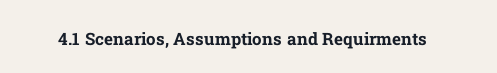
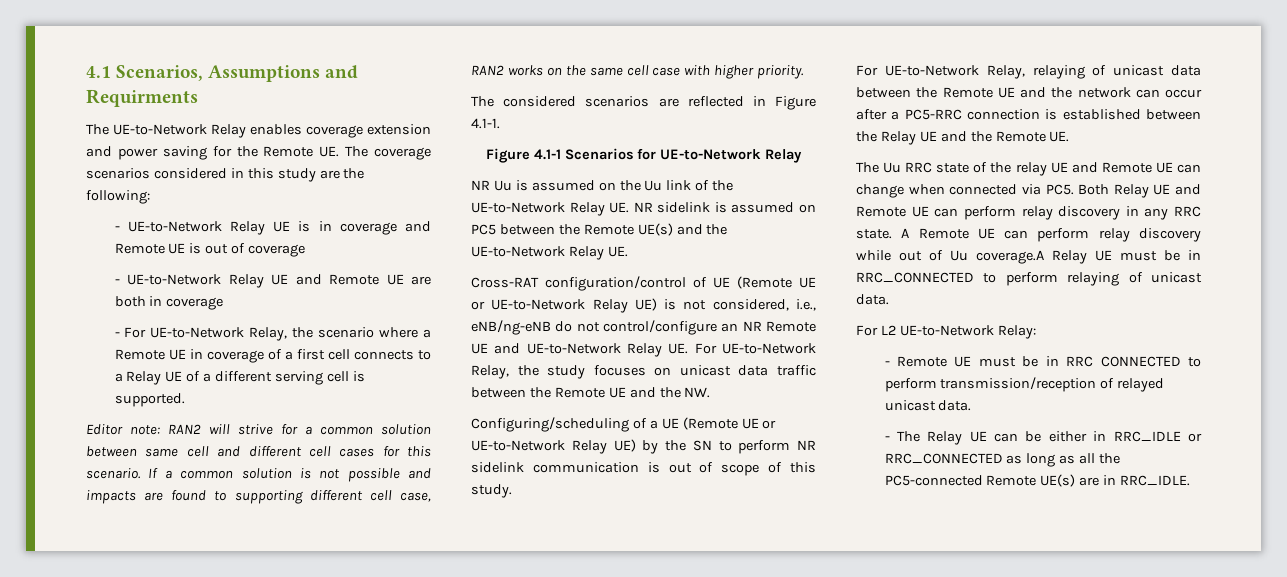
+ The UE-to-Network Relay enables coverage extension and power saving for the Remote UE. The coverage scenarios considered in this study are the following:
+ - UE-to-Network Relay UE is in coverage and Remote UE is out of coverage
+ - UE-to-Network Relay UE and Remote UE are both in coverage
+ - For UE-to-Network Relay, the scenario where a Remote UE in coverage of a first cell connects to a Relay UE of a different serving cell is supported.
+ Editor note: RAN2 will strive for a common solution between same cell and different cell cases for this scenario. If a common solution is not possible and impacts are found to supporting different cell case, RAN2 works on the same cell case with higher priority.
+ The considered scenarios are reflected in Figure 4.1-1.
+ Figure 4.1-1 Scenarios for UE-to-Network Relay
+ NR Uu is assumed on the Uu link of the UE-to-Network Relay UE. NR sidelink is assumed on PC5 between the Remote UE(s) and the UE-to-Network Relay UE.
+ Cross-RAT configuration/control of UE (Remote UE or UE-to-Network Relay UE) is not considered, i.e., eNB/ng-eNB do not control/configure an NR Remote UE and UE-to-Network Relay UE. For UE-to-Network Relay, the study focuses on unicast data traffic between the Remote UE and the NW.
+ Configuring/scheduling of a UE (Remote UE or UE-to-Network Relay UE) by the SN to perform NR sidelink communication is out of scope of this study.
+ For UE-to-Network Relay, relaying of unicast data between the Remote UE and the network can occur after a PC5-RRC connection is established between the Relay UE and the Remote UE.
+ The Uu RRC state of the relay UE and Remote UE can change when connected via PC5. Both Relay UE and Remote UE can perform relay discovery in any RRC state. A Remote UE can perform relay discovery while out of Uu coverage.A Relay UE must be in RRC_CONNECTED to perform relaying of unicast data.
+ For L2 UE-to-Network Relay:
+ - Remote UE must be in RRC CONNECTED to perform transmission/reception of relayed unicast data.
+ - The Relay UE can be either in RRC_IDLE or RRC_CONNECTED as long as all the PC5-connected Remote UE(s) are in RRC_IDLE.

